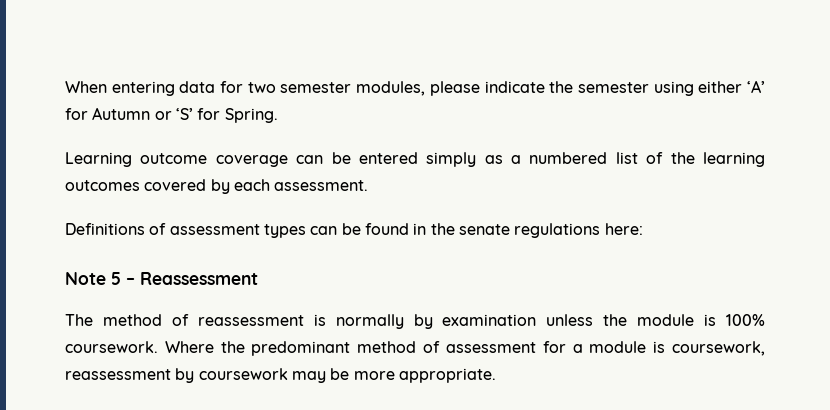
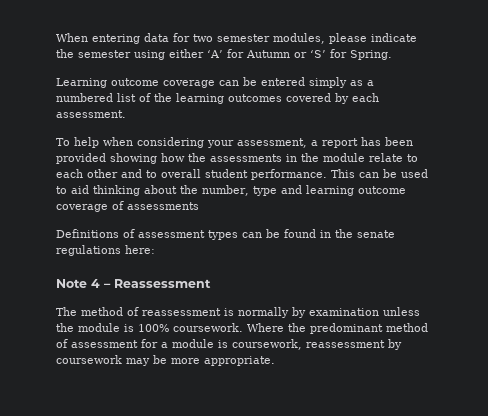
+ To help when considering your assessment, a report has been provided showing how the assessments in the module relate to each other and to overall student performance. This can be used to aid thinking about the number, type and learning outcome coverage of assessments
- Note 5 – Reassessment
+ Note 4 – Reassessment

